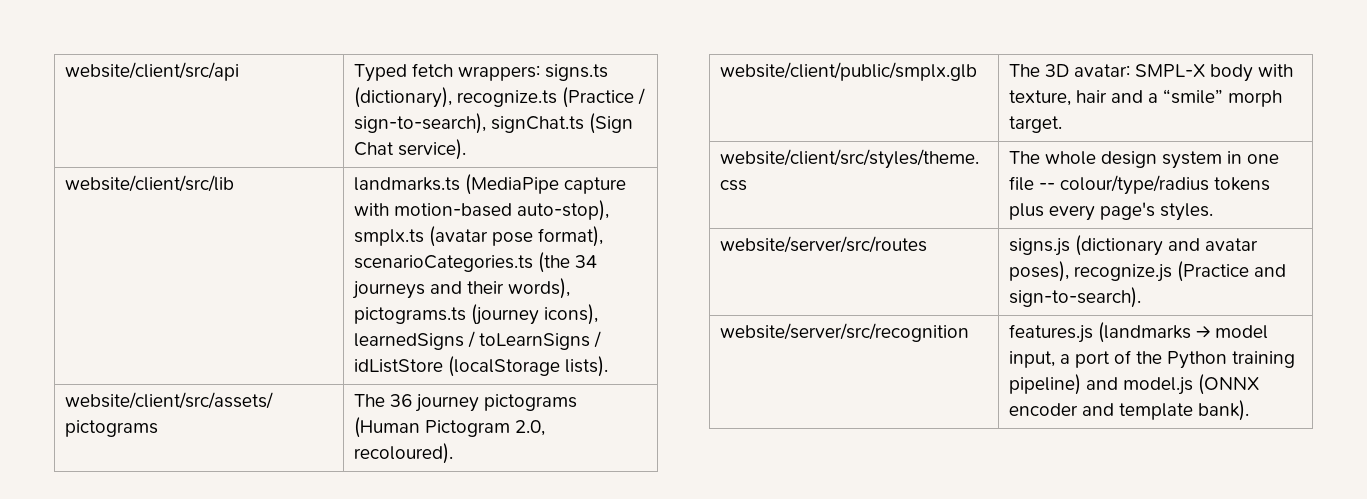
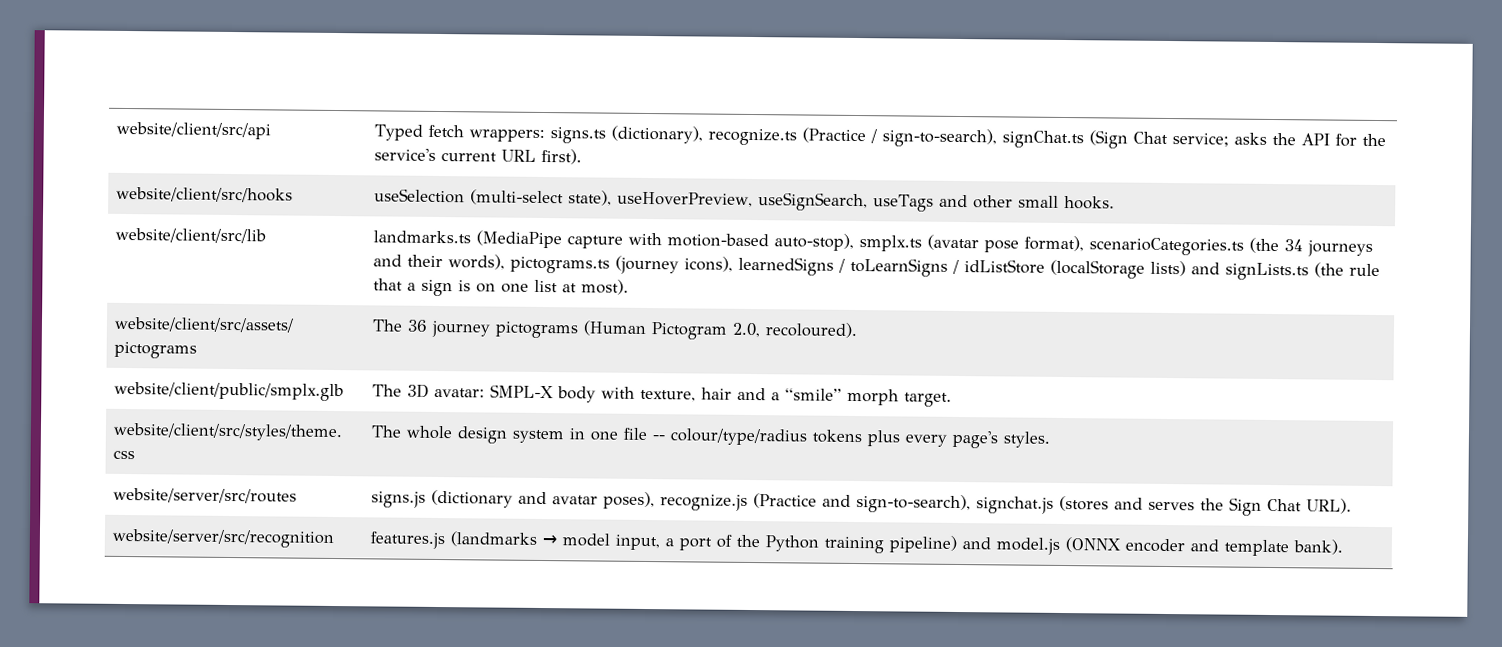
- website/client/src/api | Typed fetch wrappers: signs.ts (dictionary), recognize.ts (Practice / sign-to-search), signChat.ts (Sign Chat service).
+ website/client/src/api | Typed fetch wrappers: signs.ts (dictionary), recognize.ts (Practice / sign-to-search), signChat.ts (Sign Chat service; asks the API for the service's current URL first).
+ website/client/src/hooks | useSelection (multi-select state), useHoverPreview, useSignSearch, useTags and other small hooks.
- landmarks.ts (MediaPipe capture with motion-based auto-stop), smplx.ts (avatar pose format), scenarioCategories.ts (the 34 journeys and their words), pictograms.ts (journey icons), learnedSigns / toLearnSigns / idListStore (localStorage lists).
+ landmarks.ts (MediaPipe capture with motion-based auto-stop), smplx.ts (avatar pose format), scenarioCategories.ts (the 34 journeys and their words), pictograms.ts (journey icons), learnedSigns / toLearnSigns / idListStore (localStorage lists) and signLists.ts (the rule that a sign is on one list at most).
- website/server/src/routes | signs.js (dictionary and avatar poses), recognize.js (Practice and sign-to-search).
+ website/server/src/routes | signs.js (dictionary and avatar poses), recognize.js (Practice and sign-to-search), signchat.js (stores and serves the Sign Chat URL).

